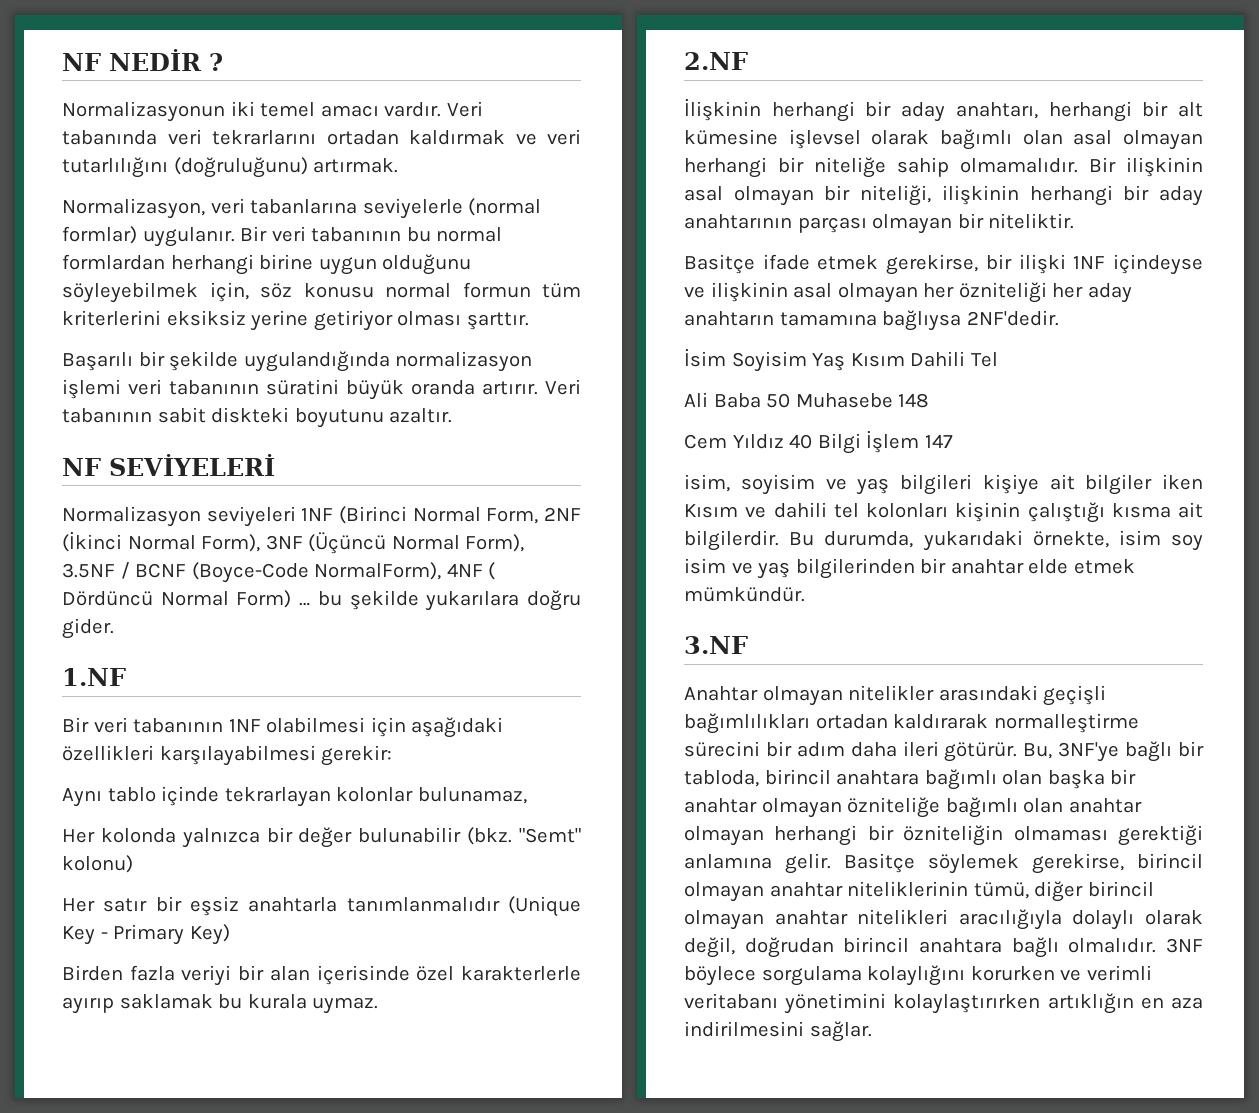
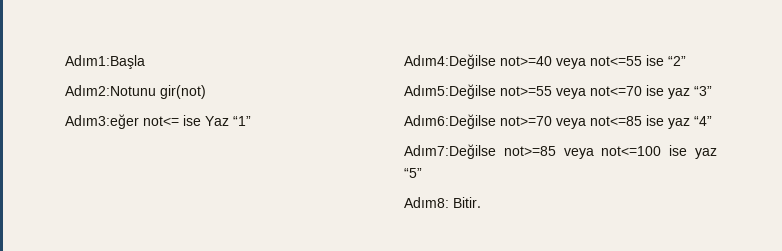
- NF NEDİR ?
- Normalizasyonun iki temel amacı vardır. Veri tabanında veri tekrarlarını ortadan kaldırmak ve veri tutarlılığını (doğruluğunu) artırmak.
- Normalizasyon, veri tabanlarına seviyelerle (normal formlar) uygulanır. Bir veri tabanının bu normal formlardan herhangi birine uygun olduğunu söyleyebilmek için, söz konusu normal formun tüm kriterlerini eksiksiz yerine getiriyor olması şarttır.
- Başarılı bir şekilde uygulandığında normalizasyon işlemi veri tabanının süratini büyük oranda artırır. Veri tabanının sabit diskteki boyutunu azaltır.
- NF SEVİYELERİ
- Normalizasyon seviyeleri 1NF (Birinci Normal Form, 2NF (İkinci Normal Form), 3NF (Üçüncü Normal Form), 3.5NF / BCNF (Boyce-Code NormalForm), 4NF ( Dördüncü Normal Form) … bu şekilde yukarılara doğru gider.
- 1.NF
- Bir veri tabanının 1NF olabilmesi için aşağıdaki özellikleri karşılayabilmesi gerekir:
- Aynı tablo içinde tekrarlayan kolonlar bulunamaz,
- Her kolonda yalnızca bir değer bulunabilir (bkz. "Semt" kolonu)
- Her satır bir eşsiz anahtarla tanımlanmalıdır (Unique Key - Primary Key)
- Birden fazla veriyi bir alan içerisinde özel karakterlerle ayırıp saklamak bu kurala uymaz.
- 2.NF
- İlişkinin herhangi bir aday anahtarı, herhangi bir alt kümesine işlevsel olarak bağımlı olan asal olmayan herhangi bir niteliğe sahip olmamalıdır. Bir ilişkinin asal olmayan bir niteliği, ilişkinin herhangi bir aday anahtarının parçası olmayan bir niteliktir.
- Basitçe ifade etmek gerekirse, bir ilişki 1NF içindeyse ve ilişkinin asal olmayan her özniteliği her aday anahtarın tamamına bağlıysa 2NF'dedir.
- İsim Soyisim Yaş Kısım Dahili Tel
- Ali Baba 50 Muhasebe 148
- Cem Yıldız 40 Bilgi İşlem 147
- isim, soyisim ve yaş bilgileri kişiye ait bilgiler iken Kısım ve dahili tel kolonları kişinin çalıştığı kısma ait bilgilerdir. Bu durumda, yukarıdaki örnekte, isim soy isim ve yaş bilgilerinden bir anahtar elde etmek mümkündür.
- 3.NF
- Anahtar olmayan nitelikler arasındaki geçişli bağımlılıkları ortadan kaldırarak normalleştirme sürecini bir adım daha ileri götürür. Bu, 3NF'ye bağlı bir tabloda, birincil anahtara bağımlı olan başka bir anahtar olmayan özniteliğe bağımlı olan anahtar olmayan herhangi bir özniteliğin olmaması gerektiği anlamına gelir. Basitçe söylemek gerekirse, birincil olmayan anahtar niteliklerinin tümü, diğer birincil olmayan anahtar nitelikleri aracılığıyla dolaylı olarak değil, doğrudan birincil anahtara bağlı olmalıdır. 3NF böylece sorgulama kolaylığını korurken ve verimli veritabanı yönetimini kolaylaştırırken artıklığın en aza indirilmesini sağlar.
+ Adım1:Başla
+ Adım2:Notunu gir(not)
+ Adım3:eğer not<= ise Yaz “1”
+ Adım4:Değilse not>=40 veya not<=55 ise “2”
+ Adım5:Değilse not>=55 veya not<=70 ise yaz “3”
+ Adım6:Değilse not>=70 veya not<=85 ise yaz “4”
+ Adım7:Değilse not>=85 veya not<=100 ise yaz “5”
+ Adım8: Bitir.

